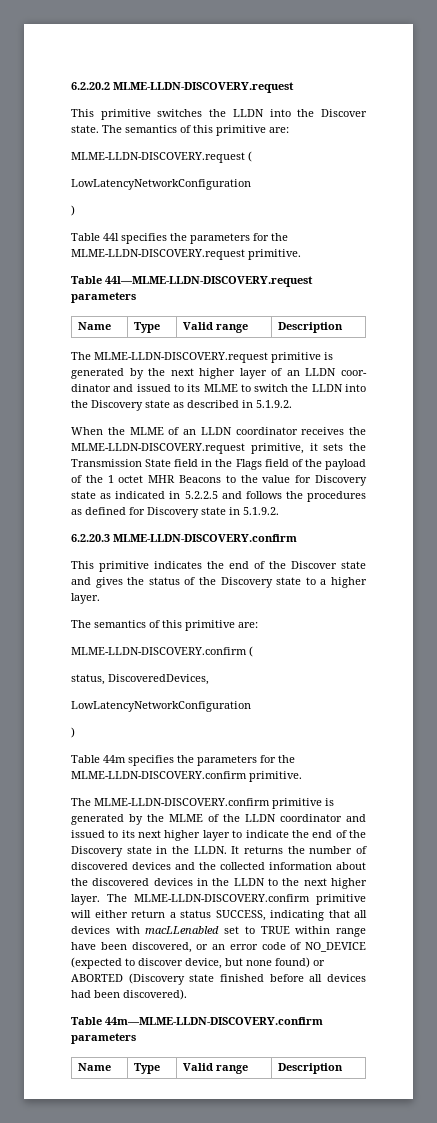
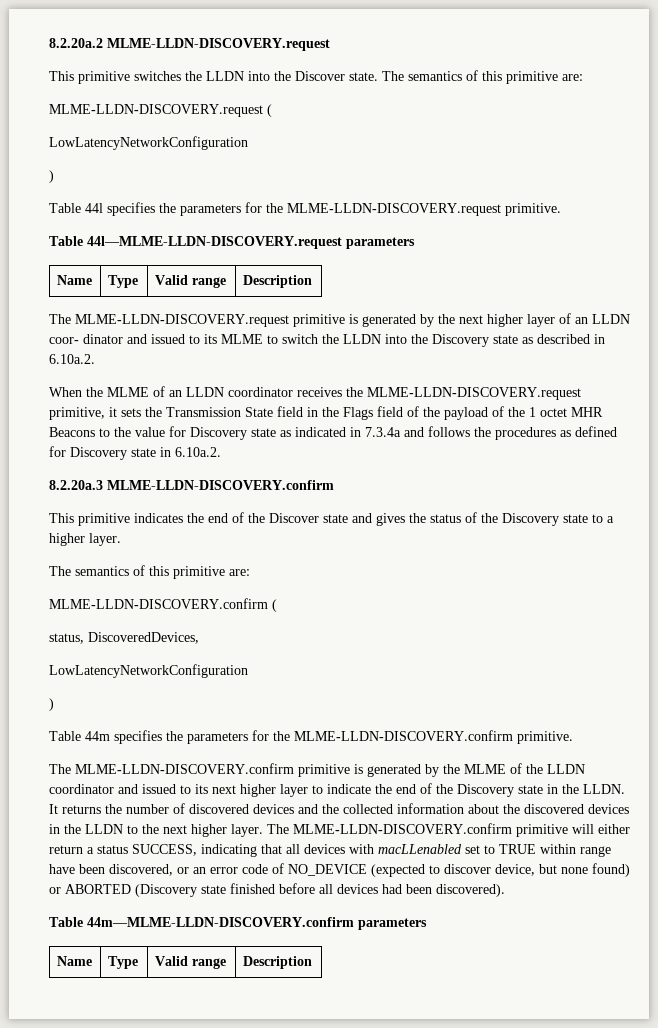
- 6.2.20.2 MLME-LLDN-DISCOVERY.request
+ 8.2.20a.2 MLME-LLDN-DISCOVERY.request
- The MLME-LLDN-DISCOVERY.request primitive is generated by the next higher layer of an LLDN coor- dinator and issued to its MLME to switch the LLDN into the Discovery state as described in 5.1.9.2.
+ The MLME-LLDN-DISCOVERY.request primitive is generated by the next higher layer of an LLDN coor- dinator and issued to its MLME to switch the LLDN into the Discovery state as described in 6.10a.2.
- When the MLME of an LLDN coordinator receives the MLME-LLDN-DISCOVERY.request primitive, it sets the Transmission State field in the Flags field of the payload of the 1 octet MHR Beacons to the value for Discovery state as indicated in 5.2.2.5 and follows the procedures as defined for Discovery state in 5.1.9.2.
- 6.2.20.3 MLME-LLDN-DISCOVERY.confirm
+ When the MLME of an LLDN coordinator receives the MLME-LLDN-DISCOVERY.request primitive, it sets the Transmission State field in the Flags field of the payload of the 1 octet MHR Beacons to the value for Discovery state as indicated in 7.3.4a and follows the procedures as defined for Discovery state in 6.10a.2.
+ 8.2.20a.3 MLME-LLDN-DISCOVERY.confirm

